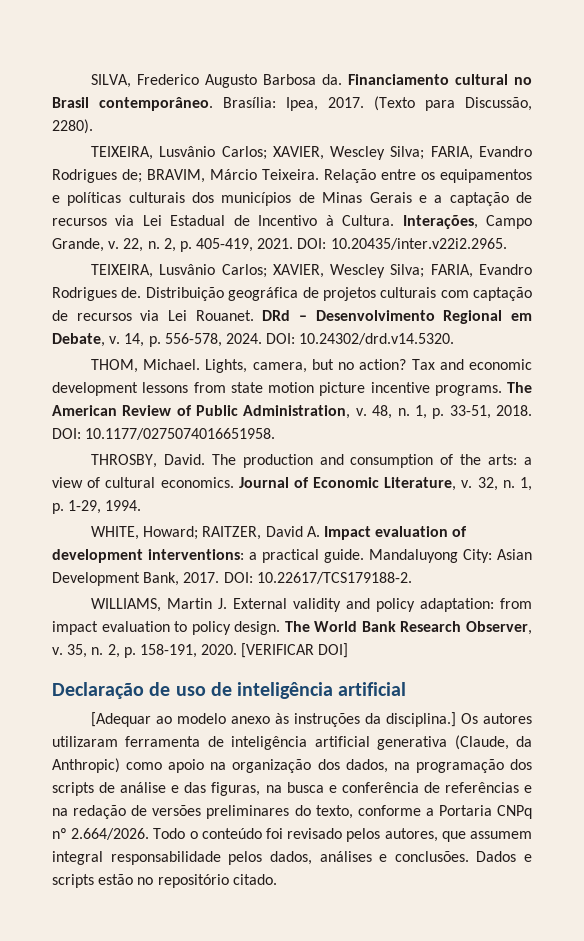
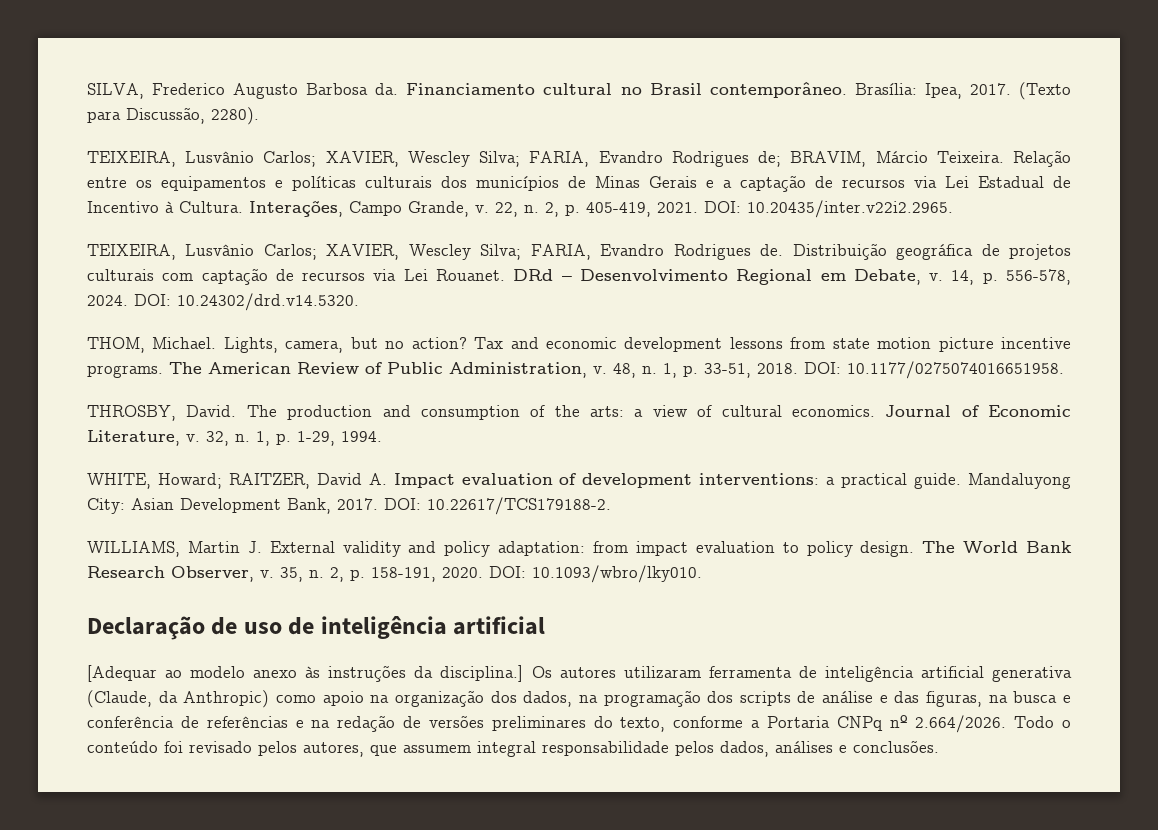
- [VERIFICAR DOI]
+ DOI: 10.1093/wbro/lky010.
- Dados e scripts estão no repositório citado.

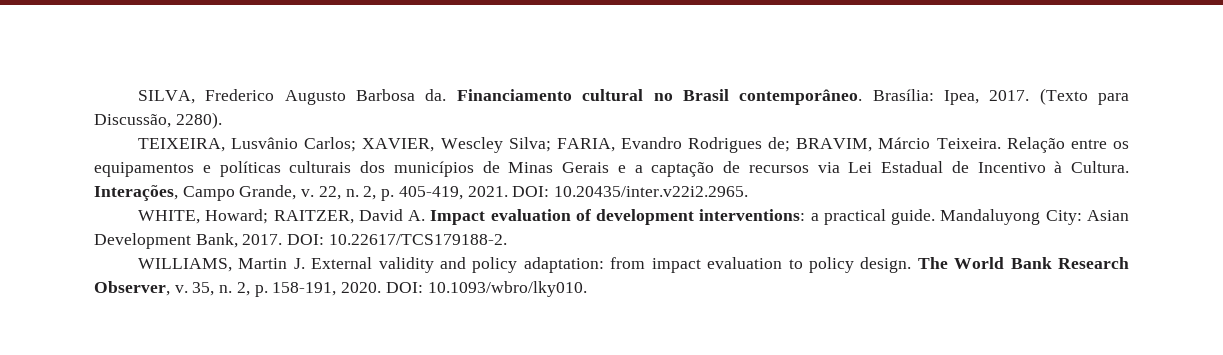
- TEIXEIRA, Lusvânio Carlos; XAVIER, Wescley Silva; FARIA, Evandro Rodrigues de. Distribuição geográfica de projetos culturais com captação de recursos via Lei Rouanet. DRd – Desenvolvimento Regional em Debate, v. 14, p. 556-578, 2024. DOI: 10.24302/drd.v14.5320.
- THOM, Michael. Lights, camera, but no action? Tax and economic development lessons from state motion picture incentive programs. The American Review of Public Administration, v. 48, n. 1, p. 33-51, 2018. DOI: 10.1177/0275074016651958.
- THROSBY, David. The production and consumption of the arts: a view of cultural economics. Journal of Economic Literature, v. 32, n. 1, p. 1-29, 1994.
- Declaração de uso de inteligência artificial
- [Adequar ao modelo anexo às instruções da disciplina.] Os autores utilizaram ferramenta de inteligência artificial generativa (Claude, da Anthropic) como apoio na organização dos dados, na programação dos scripts de análise e das figuras, na busca e conferência de referências e na redação de versões preliminares do texto, conforme a Portaria CNPq nº 2.664/2026. Todo o conteúdo foi revisado pelos autores, que assumem integral responsabilidade pelos dados, análises e conclusões.

